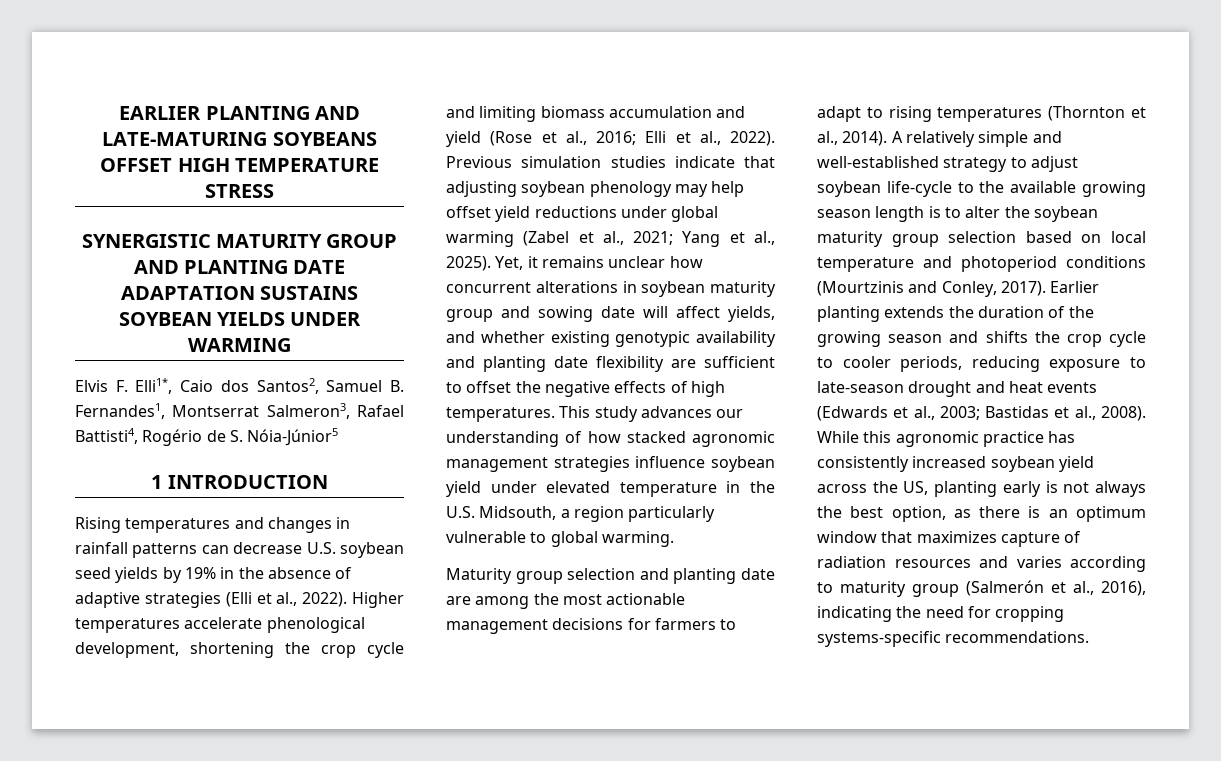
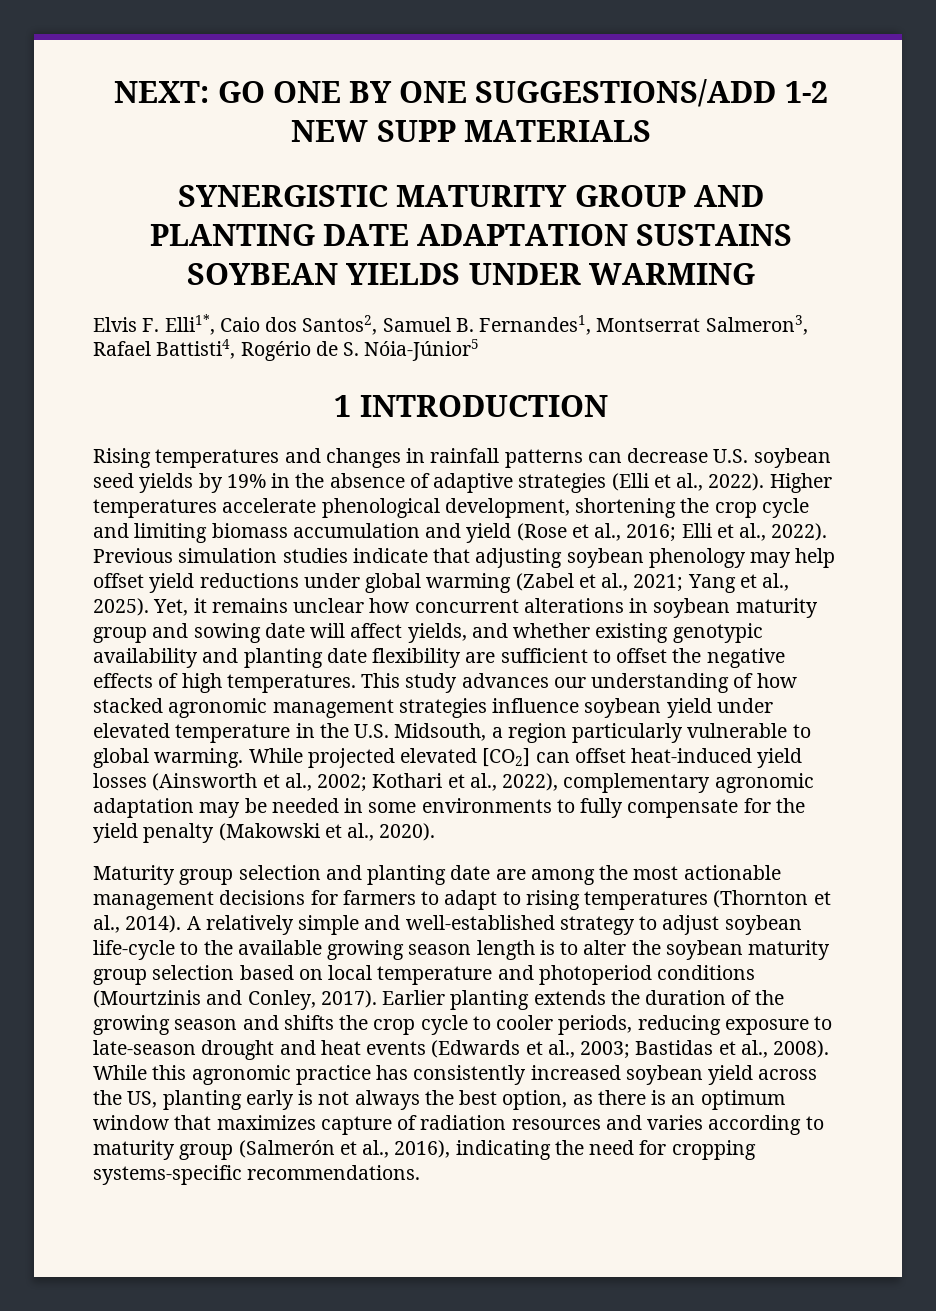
- EARLIER PLANTING AND LATE-MATURING SOYBEANS OFFSET HIGH TEMPERATURE STRESS
+ NEXT: GO ONE BY ONE SUGGESTIONS/ADD 1-2 NEW SUPP MATERIALS
+ While projected elevated [CO2] can offset heat-induced yield losses (Ainsworth et al., 2002; Kothari et al., 2022), complementary agronomic adaptation may be needed in some environments to fully compensate for the yield penalty (Makowski et al., 2020).

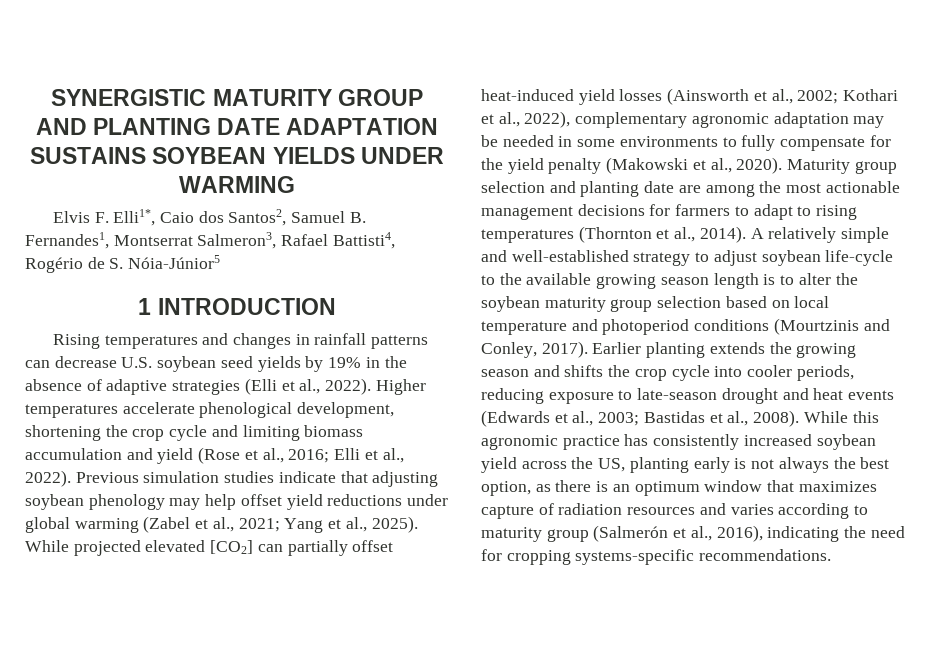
- NEXT: GO ONE BY ONE SUGGESTIONS/ADD 1-2 NEW SUPP MATERIALS
- Yet, it remains unclear how concurrent alterations in soybean maturity group and sowing date will affect yields, and whether existing genotypic availability and planting date flexibility are sufficient to offset the negative effects of high temperatures. This study advances our understanding of how stacked agronomic management strategies influence soybean yield under elevated temperature in the U.S. Midsouth, a region particularly vulnerable to global warming.
- While projected elevated [CO2] can offset heat-induced yield losses (Ainsworth et al., 2002;
+ While projected elevated [CO2] can partially offset heat-induced yield losses (Ainsworth et al., 2002;
- Kothari et al., 2022), complementary agronomic adaptation may be needed in some environments to fully compensate for the yield penalty (Makowski et al., 2020).
- Maturity group selection and planting date are among the most actionable management decisions for farmers to adapt to rising temperatures (Thornton et al., 2014).
+ Kothari et al., 2022), complementary agronomic adaptation may be needed in some environments to fully compensate for the yield penalty (Makowski et al., 2020). Maturity group selection and planting date are among the most actionable management decisions for farmers to adapt to rising temperatures (Thornton et al., 2014).
- Earlier planting extends the duration of the growing season and shifts the crop cycle to cooler periods, reducing exposure to late-season drought and heat events (Edwards et al., 2003; Bastidas et al., 2008).
+ Earlier planting extends the growing season and shifts the crop cycle into cooler periods, reducing exposure to late-season drought and heat events (Edwards et al., 2003; Bastidas et al., 2008).

